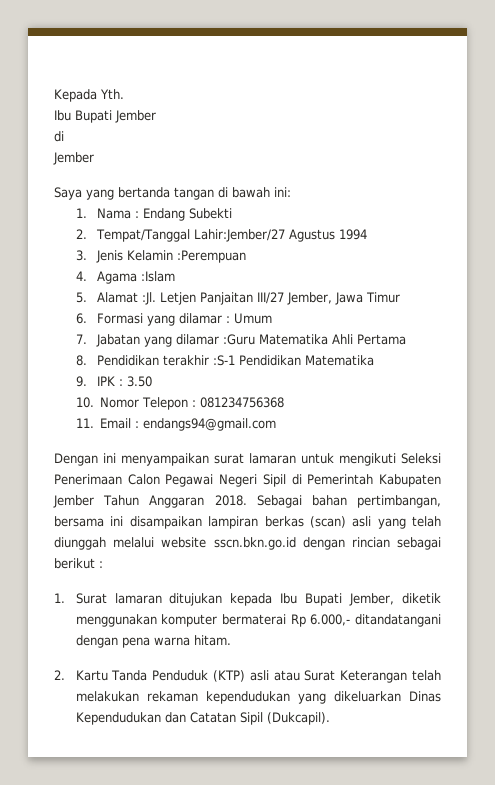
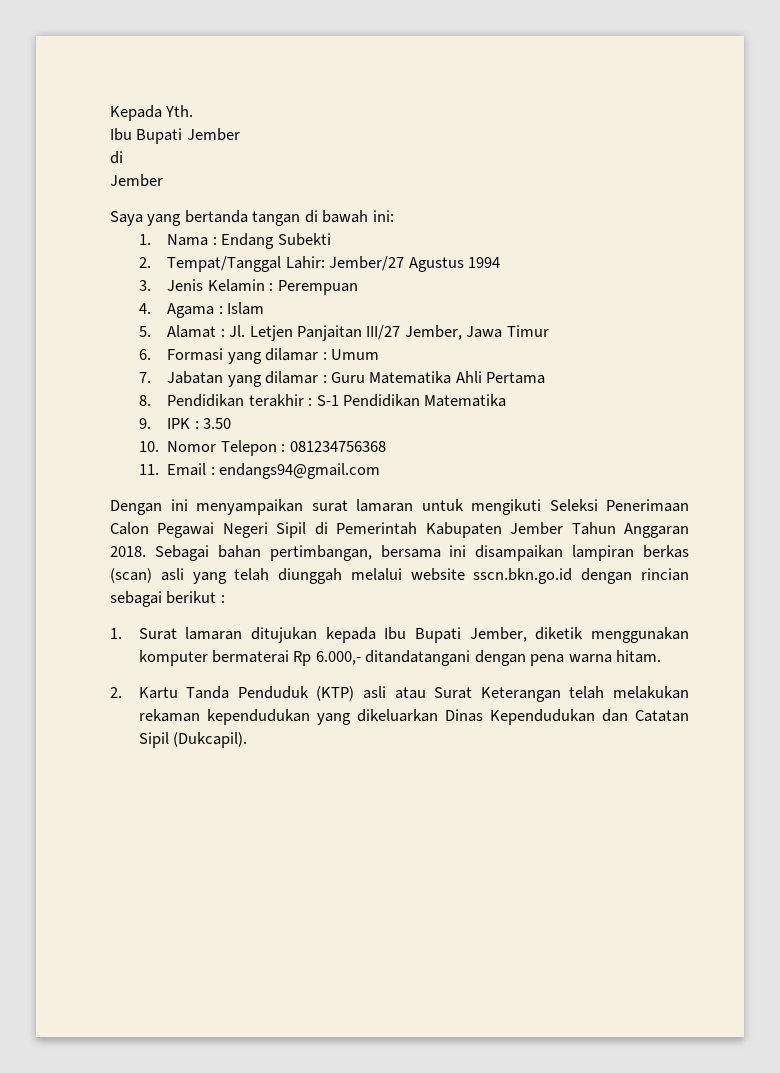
- 2. Tempat/Tanggal Lahir:Jember/27 Agustus 1994
+ 2. Tempat/Tanggal Lahir: Jember/27 Agustus 1994
- 3. Jenis Kelamin :Perempuan
+ 3. Jenis Kelamin : Perempuan
- 4. Agama :Islam
+ 4. Agama : Islam
- 5. Alamat :Jl. Letjen Panjaitan III/27 Jember, Jawa Timur
+ 5. Alamat : Jl. Letjen Panjaitan III/27 Jember, Jawa Timur
- 7. Jabatan yang dilamar :Guru Matematika Ahli Pertama
+ 7. Jabatan yang dilamar : Guru Matematika Ahli Pertama
- 8. Pendidikan terakhir :S-1 Pendidikan Matematika
+ 8. Pendidikan terakhir : S-1 Pendidikan Matematika

